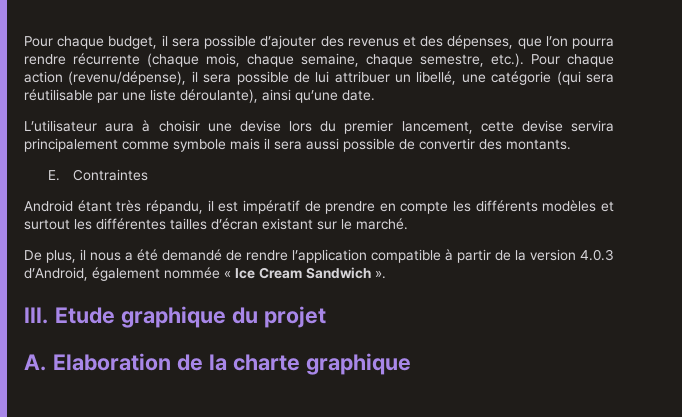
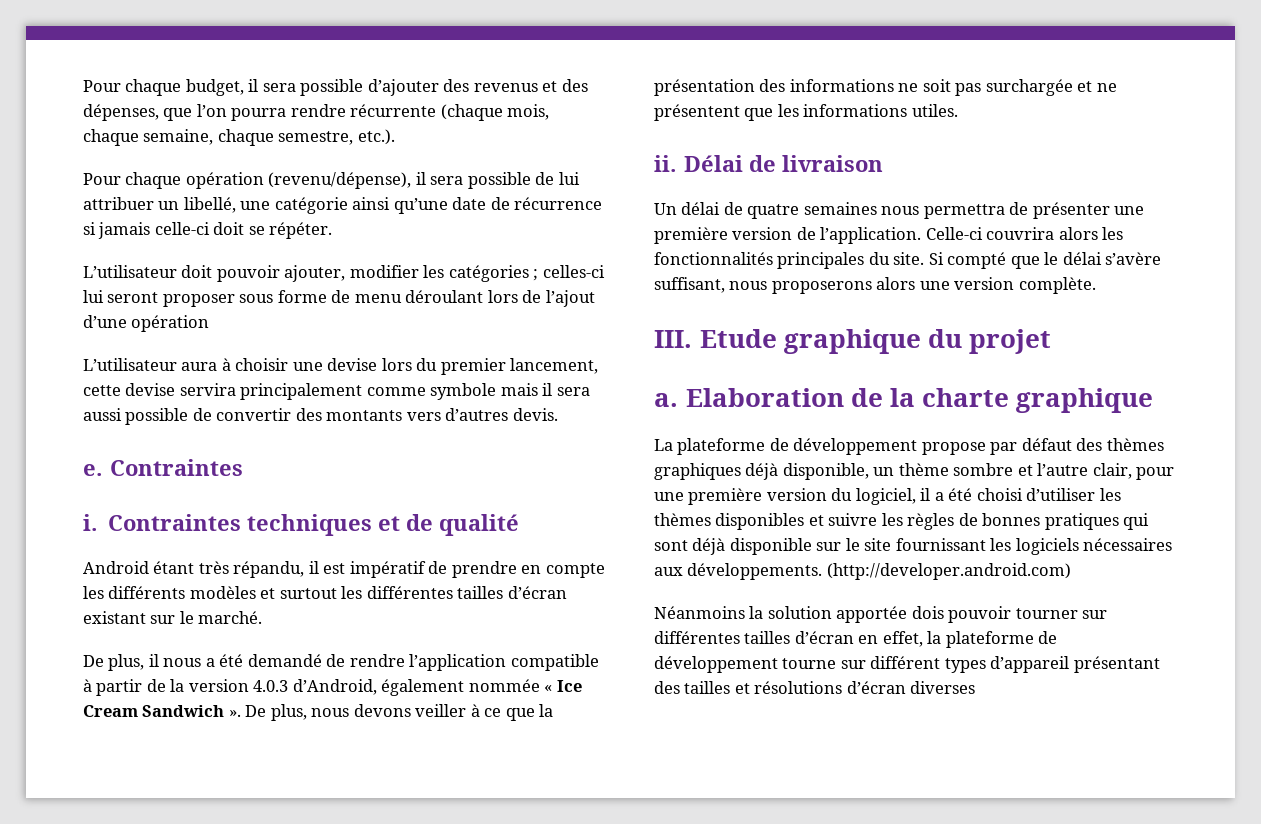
- Pour chaque budget, il sera possible d’ajouter des revenus et des dépenses, que l’on pourra rendre récurrente (chaque mois, chaque semaine, chaque semestre, etc.). Pour chaque action (revenu/dépense), il sera possible de lui attribuer un libellé, une catégorie (qui sera réutilisable par une liste déroulante), ainsi qu’une date.
+ Pour chaque budget, il sera possible d’ajouter des revenus et des dépenses, que l’on pourra rendre récurrente (chaque mois, chaque semaine, chaque semestre, etc.).
+ Pour chaque opération (revenu/dépense), il sera possible de lui attribuer un libellé, une catégorie ainsi qu’une date de récurrence si jamais celle-ci doit se répéter.
+ L’utilisateur doit pouvoir ajouter, modifier les catégories ; celles-ci lui seront proposer sous forme de menu déroulant lors de l’ajout d’une opération
- L’utilisateur aura à choisir une devise lors du premier lancement, cette devise servira principalement comme symbole mais il sera aussi possible de convertir des montants.
- E. Contraintes
+ L’utilisateur aura à choisir une devise lors du premier lancement, cette devise servira principalement comme symbole mais il sera aussi possible de convertir des montants vers d’autres devis.
+ e. Contraintes
+ i. Contraintes techniques et de qualité
+ De plus, nous devons veiller à ce que la présentation des informations ne soit pas surchargée et ne présentent que les informations utiles.
+ ii. Délai de livraison
+ Un délai de quatre semaines nous permettra de présenter une première version de l’application. Celle-ci couvrira alors les fonctionnalités principales du site. Si compté que le délai s’avère suffisant, nous proposerons alors une version complète.
- A. Elaboration de la charte graphique
+ a. Elaboration de la charte graphique
+ La plateforme de développement propose par défaut des thèmes graphiques déjà disponible, un thème sombre et l’autre clair, pour une première version du logiciel, il a été choisi d’utiliser les thèmes disponibles et suivre les règles de bonnes pratiques qui sont déjà disponible sur le site fournissant les logiciels nécessaires aux développements. (http://developer.android.com)
+ Néanmoins la solution apportée dois pouvoir tourner sur différentes tailles d’écran en effet, la plateforme de développement tourne sur différent types d’appareil présentant des tailles et résolutions d’écran diverses

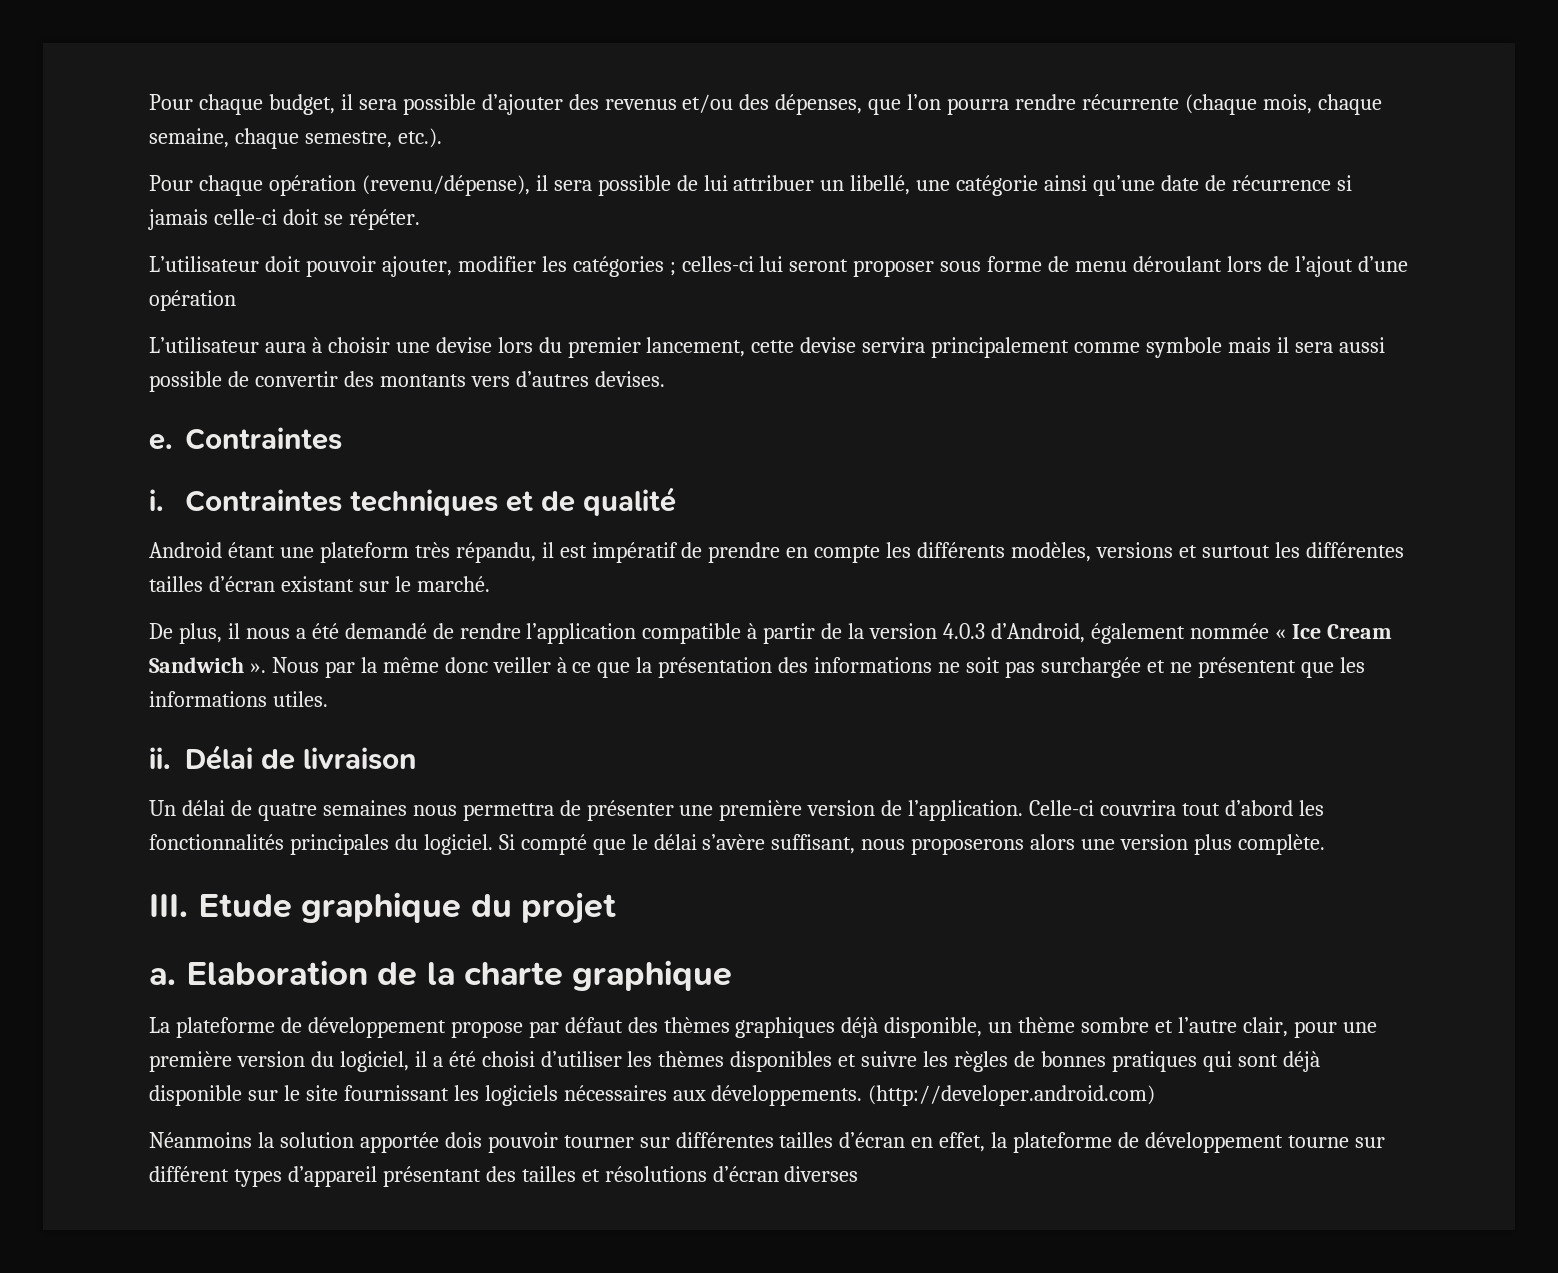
- Pour chaque budget, il sera possible d’ajouter des revenus et des dépenses, que l’on pourra rendre récurrente (chaque mois, chaque semaine, chaque semestre, etc.).
+ Pour chaque budget, il sera possible d’ajouter des revenus et/ou des dépenses, que l’on pourra rendre récurrente (chaque mois, chaque semaine, chaque semestre, etc.).
- L’utilisateur aura à choisir une devise lors du premier lancement, cette devise servira principalement comme symbole mais il sera aussi possible de convertir des montants vers d’autres devis.
+ L’utilisateur aura à choisir une devise lors du premier lancement, cette devise servira principalement comme symbole mais il sera aussi possible de convertir des montants vers d’autres devises.
- Android étant très répandu, il est impératif de prendre en compte les différents modèles et surtout les différentes tailles d’écran existant sur le marché.
+ Android étant une plateform très répandu, il est impératif de prendre en compte les différents modèles, versions et surtout les différentes tailles d’écran existant sur le marché.
- De plus, nous devons veiller à ce que la présentation des informations ne soit pas surchargée et ne présentent que les informations utiles.
+ Nous par la même donc veiller à ce que la présentation des informations ne soit pas surchargée et ne présentent que les informations utiles.
- Celle-ci couvrira alors les fonctionnalités principales du site.
+ Celle-ci couvrira tout d’abord les fonctionnalités principales du logiciel.
- Si compté que le délai s’avère suffisant, nous proposerons alors une version complète.
+ Si compté que le délai s’avère suffisant, nous proposerons alors une version plus complète.

